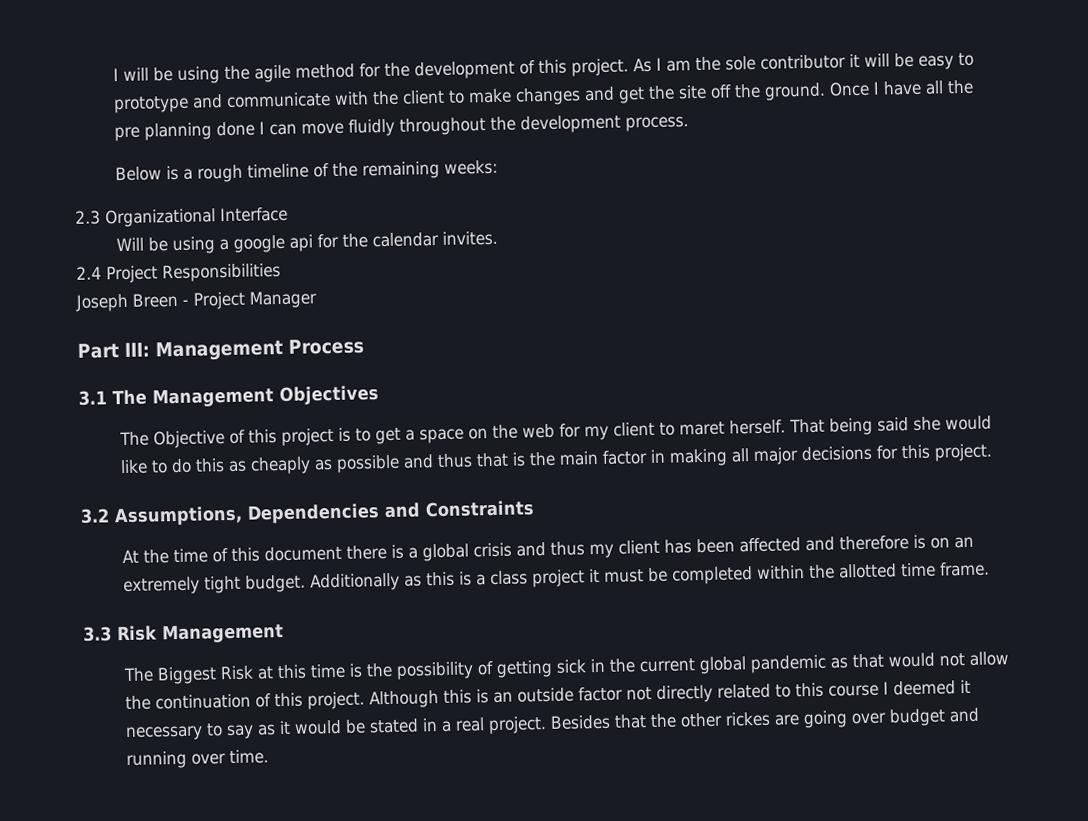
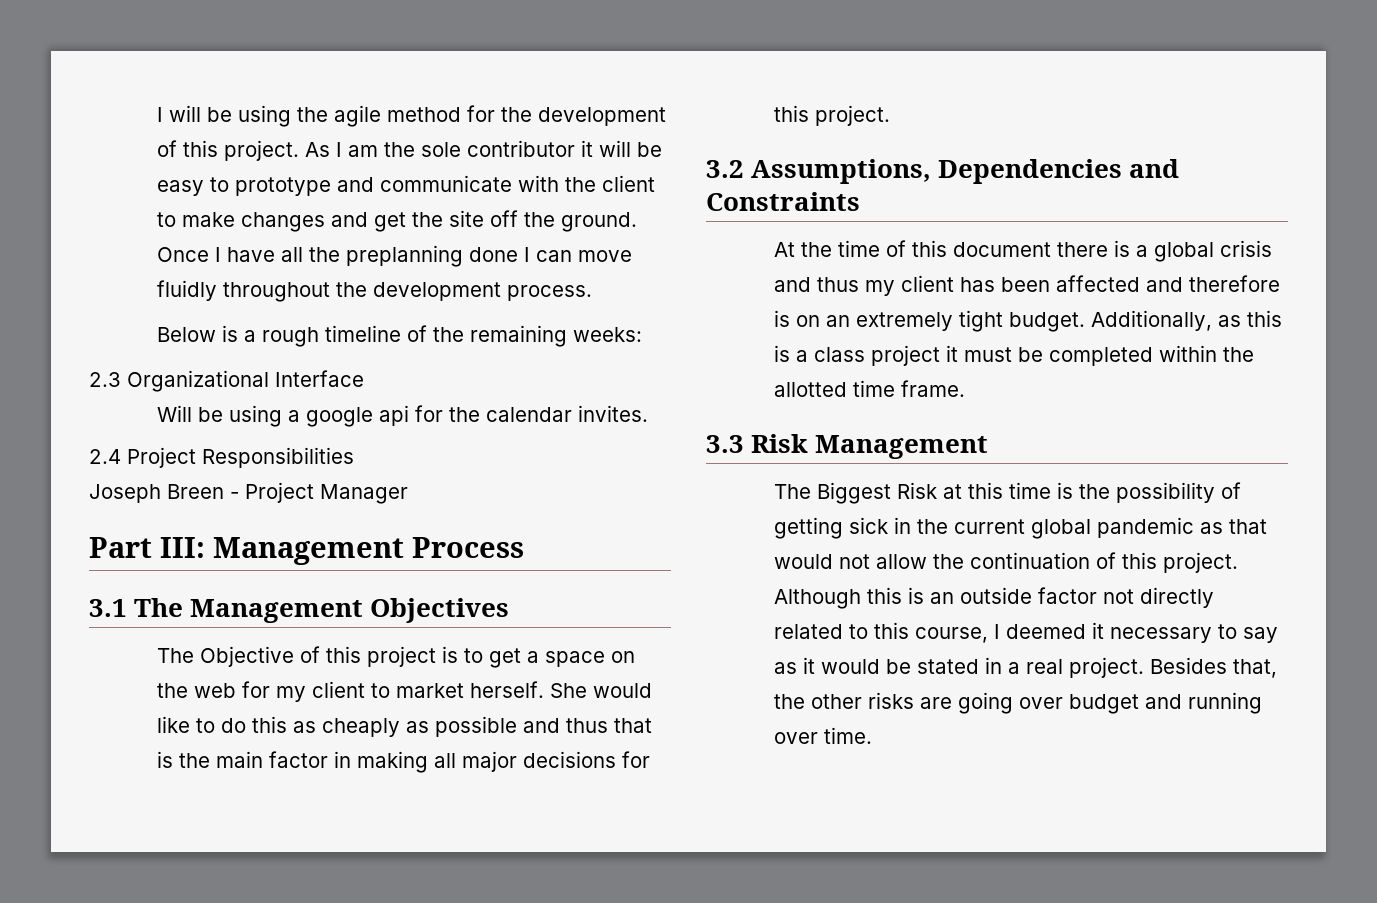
- Once I have all the pre planning done I can move fluidly throughout the development process.
+ Once I have all the preplanning done I can move fluidly throughout the development process.
- The Objective of this project is to get a space on the web for my client to maret herself. That being said she would like to do this as cheaply as possible and thus that is the main factor in making all major decisions for this project.
+ The Objective of this project is to get a space on the web for my client to market herself. She would like to do this as cheaply as possible and thus that is the main factor in making all major decisions for this project.
- Additionally as this is a class project it must be completed within the allotted time frame.
+ Additionally, as this is a class project it must be completed within the allotted time frame.
- Although this is an outside factor not directly related to this course I deemed it necessary to say as it would be stated in a real project.
+ Although this is an outside factor not directly related to this course, I deemed it necessary to say as it would be stated in a real project.
- Besides that the other rickes are going over budget and running over time.
+ Besides that, the other risks are going over budget and running over time.

